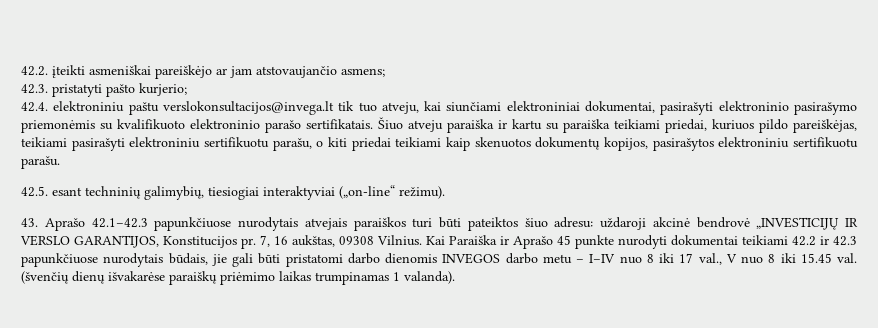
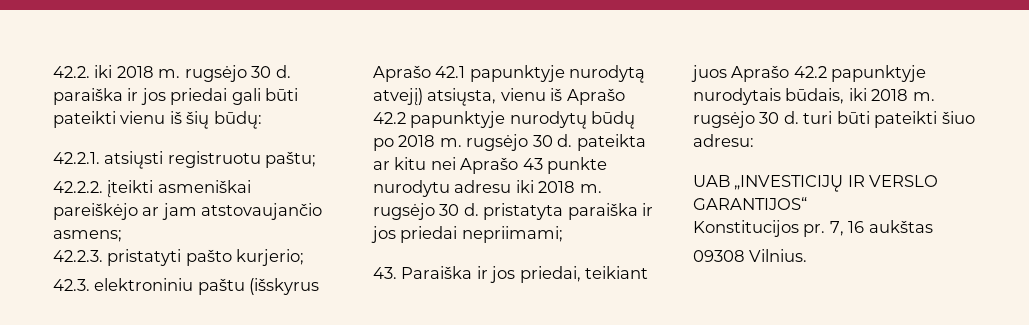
- 42.2. įteikti asmeniškai pareiškėjo ar jam atstovaujančio asmens;
+ 42.2. iki 2018 m. rugsėjo 30 d. paraiška ir jos priedai gali būti pateikti vienu iš šių būdų:
+ 42.2.1. atsiųsti registruotu paštu;
+ 42.2.2. įteikti asmeniškai pareiškėjo ar jam atstovaujančio asmens;
- 42.3. pristatyti pašto kurjerio;
+ 42.2.3. pristatyti pašto kurjerio;
- 42.4. elektroniniu paštu verslokonsultacijos@invega.lt tik tuo atveju, kai siunčiami elektroniniai dokumentai, pasirašyti elektroninio pasirašymo priemonėmis su kvalifikuoto elektroninio parašo sertifikatais. Šiuo atveju paraiška ir kartu su paraiška teikiami priedai, kuriuos pildo pareiškėjas, teikiami pasirašyti elektroniniu sertifikuotu parašu, o kiti priedai teikiami kaip skenuotos dokumentų kopijos, pasirašytos elektroniniu sertifikuotu parašu.
- 42.5. esant techninių galimybių, tiesiogiai interaktyviai („on-line“ režimu).
- 43. Aprašo 42.1–42.3 papunkčiuose nurodytais atvejais paraiškos turi būti pateiktos šiuo adresu: uždaroji akcinė bendrovė „INVESTICIJŲ IR VERSLO GARANTIJOS, Konstitucijos pr.
+ 42.3. elektroniniu paštu (išskyrus Aprašo 42.1 papunktyje nurodytą atvejį) atsiųsta, vienu iš Aprašo 42.2 papunktyje nurodytų būdų po 2018 m. rugsėjo 30 d. pateikta ar kitu nei Aprašo 43 punkte nurodytu adresu iki 2018 m. rugsėjo 30 d. pristatyta paraiška ir jos priedai nepriimami;
+ 43. Paraiška ir jos priedai, teikiant juos Aprašo 42.2 papunktyje nurodytais būdais, iki 2018 m. rugsėjo 30 d. turi būti pateikti šiuo adresu:
+ UAB „INVESTICIJŲ IR VERSLO GARANTIJOS“
+ Konstitucijos pr.
- 7, 16 aukštas, 09308 Vilnius. Kai Paraiška ir Aprašo 45 punkte nurodyti dokumentai teikiami 42.2 ir 42.3 papunkčiuose nurodytais būdais, jie gali būti pristatomi darbo dienomis INVEGOS darbo metu – I–IV nuo 8 iki 17 val., V nuo 8 iki 15.45 val. (švenčių dienų išvakarėse paraiškų priėmimo laikas trumpinamas 1 valanda).
+ 7, 16 aukštas
+ 09308 Vilnius.

